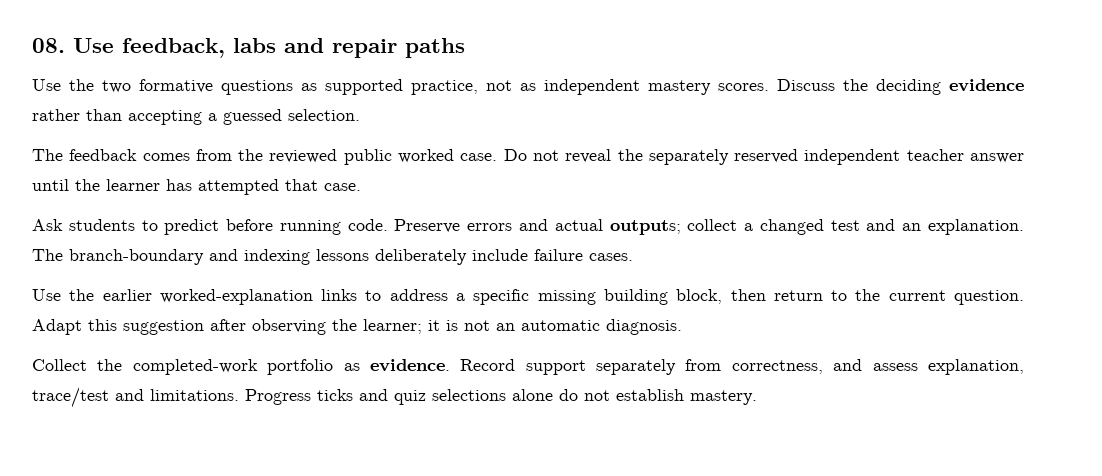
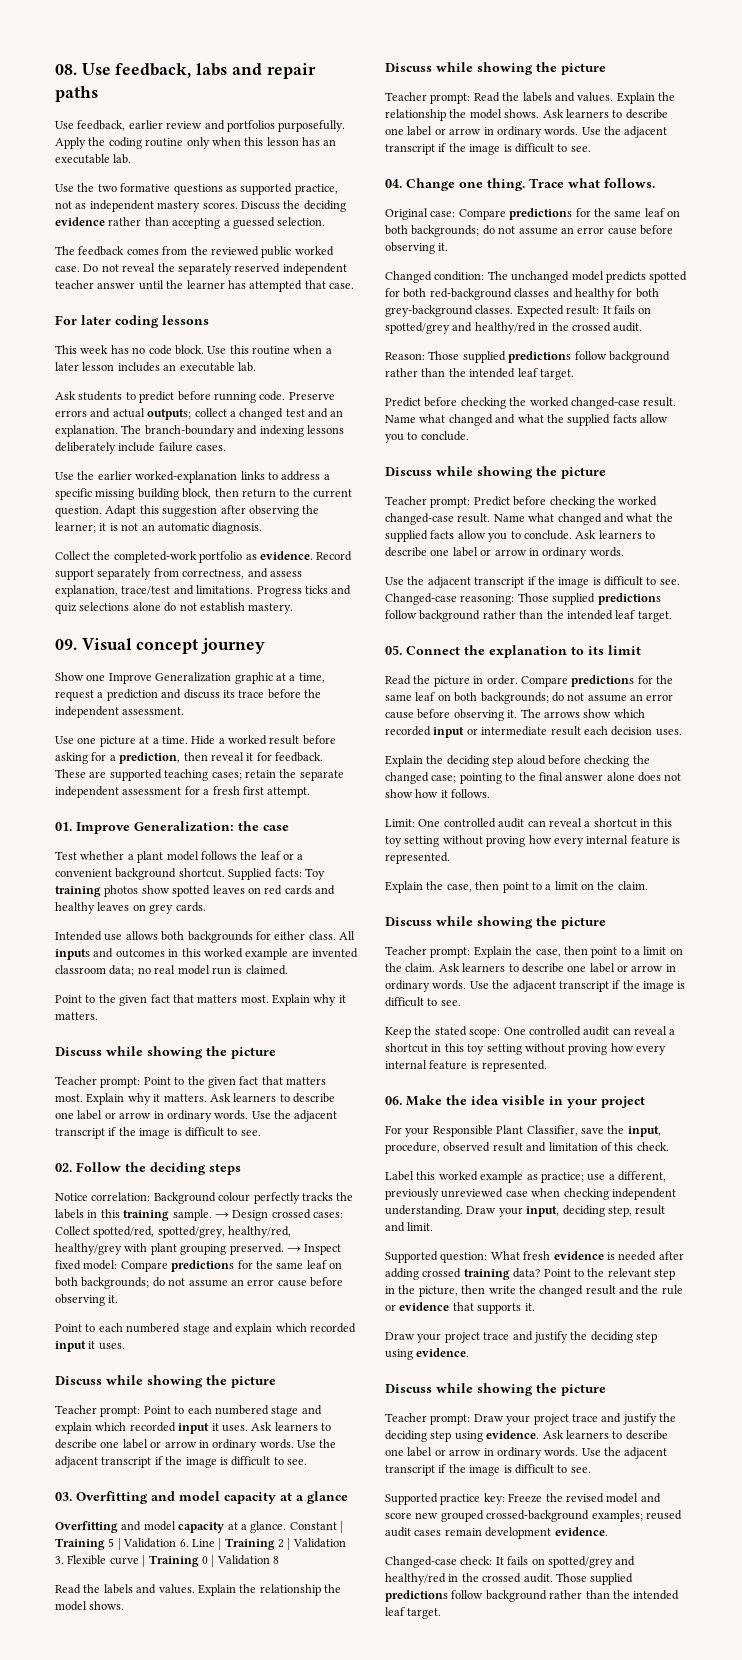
+ Use feedback, earlier review and portfolios purposefully. Apply the coding routine only when this lesson has an executable lab.
+ For later coding lessons
+ This week has no code block. Use this routine when a later lesson includes an executable lab.
+ 09. Visual concept journey
+ Show one Improve Generalization graphic at a time, request a prediction and discuss its trace before the independent assessment.
+ Use one picture at a time. Hide a worked result before asking for a prediction, then reveal it for feedback. These are supported teaching cases; retain the separate independent assessment for a fresh first attempt.
+ 01. Improve Generalization: the case
+ Test whether a plant model follows the leaf or a convenient background shortcut. Supplied facts: Toy training photos show spotted leaves on red cards and healthy leaves on grey cards.
+ Intended use allows both backgrounds for either class. All inputs and outcomes in this worked example are invented classroom data; no real model run is claimed.
+ Point to the given fact that matters most. Explain why it matters.
+ Discuss while showing the picture
+ Teacher prompt: Point to the given fact that matters most. Explain why it matters. Ask learners to describe one label or arrow in ordinary words. Use the adjacent transcript if the image is difficult to see.
+ 02. Follow the deciding steps
+ Notice correlation: Background colour perfectly tracks the labels in this training sample. → Design crossed cases: Collect spotted/red, spotted/grey, healthy/red, healthy/grey with plant grouping preserved. → Inspect fixed model: Compare predictions for the same leaf on both backgrounds; do not assume an error cause before observing it.
+ Point to each numbered stage and explain which recorded input it uses.
+ Discuss while showing the picture
+ Teacher prompt: Point to each numbered stage and explain which recorded input it uses. Ask learners to describe one label or arrow in ordinary words. Use the adjacent transcript if the image is difficult to see.
+ 03. Overfitting and model capacity at a glance
+ Overfitting and model capacity at a glance. Constant | Training 5 | Validation 6. Line | Training 2 | Validation 3. Flexible curve | Training 0 | Validation 8
+ Read the labels and values. Explain the relationship the model shows.
+ Discuss while showing the picture
+ Teacher prompt: Read the labels and values. Explain the relationship the model shows. Ask learners to describe one label or arrow in ordinary words. Use the adjacent transcript if the image is difficult to see.
+ 04. Change one thing. Trace what follows.
+ Original case: Compare predictions for the same leaf on both backgrounds; do not assume an error cause before observing it.
+ Changed condition: The unchanged model predicts spotted for both red-background classes and healthy for both grey-background classes. Expected result: It fails on spotted/grey and healthy/red in the crossed audit.
+ Reason: Those supplied predictions follow background rather than the intended leaf target.
+ Predict before checking the worked changed-case result. Name what changed and what the supplied facts allow you to conclude.
+ Discuss while showing the picture
+ Teacher prompt: Predict before checking the worked changed-case result. Name what changed and what the supplied facts allow you to conclude. Ask learners to describe one label or arrow in ordinary words.
+ Use the adjacent transcript if the image is difficult to see. Changed-case reasoning: Those supplied predictions follow background rather than the intended leaf target.
+ 05. Connect the explanation to its limit
+ Read the picture in order. Compare predictions for the same leaf on both backgrounds; do not assume an error cause before observing it. The arrows show which recorded input or intermediate result each decision uses.
+ Explain the deciding step aloud before checking the changed case; pointing to the final answer alone does not show how it follows.
+ Limit: One controlled audit can reveal a shortcut in this toy setting without proving how every internal feature is represented.
+ Explain the case, then point to a limit on the claim.
+ Discuss while showing the picture
+ Teacher prompt: Explain the case, then point to a limit on the claim. Ask learners to describe one label or arrow in ordinary words. Use the adjacent transcript if the image is difficult to see.
+ Keep the stated scope: One controlled audit can reveal a shortcut in this toy setting without proving how every internal feature is represented.
+ 06. Make the idea visible in your project
+ For your Responsible Plant Classifier, save the input, procedure, observed result and limitation of this check.
+ Label this worked example as practice; use a different, previously unreviewed case when checking independent understanding. Draw your input, deciding step, result and limit.
+ Supported question: What fresh evidence is needed after adding crossed training data? Point to the relevant step in the picture, then write the changed result and the rule or evidence that supports it.
+ Draw your project trace and justify the deciding step using evidence.
+ Discuss while showing the picture
+ Teacher prompt: Draw your project trace and justify the deciding step using evidence. Ask learners to describe one label or arrow in ordinary words. Use the adjacent transcript if the image is difficult to see.
+ Supported practice key: Freeze the revised model and score new grouped crossed-background examples; reused audit cases remain development evidence.
+ Changed-case check: It fails on spotted/grey and healthy/red in the crossed audit. Those supplied predictions follow background rather than the intended leaf target.

